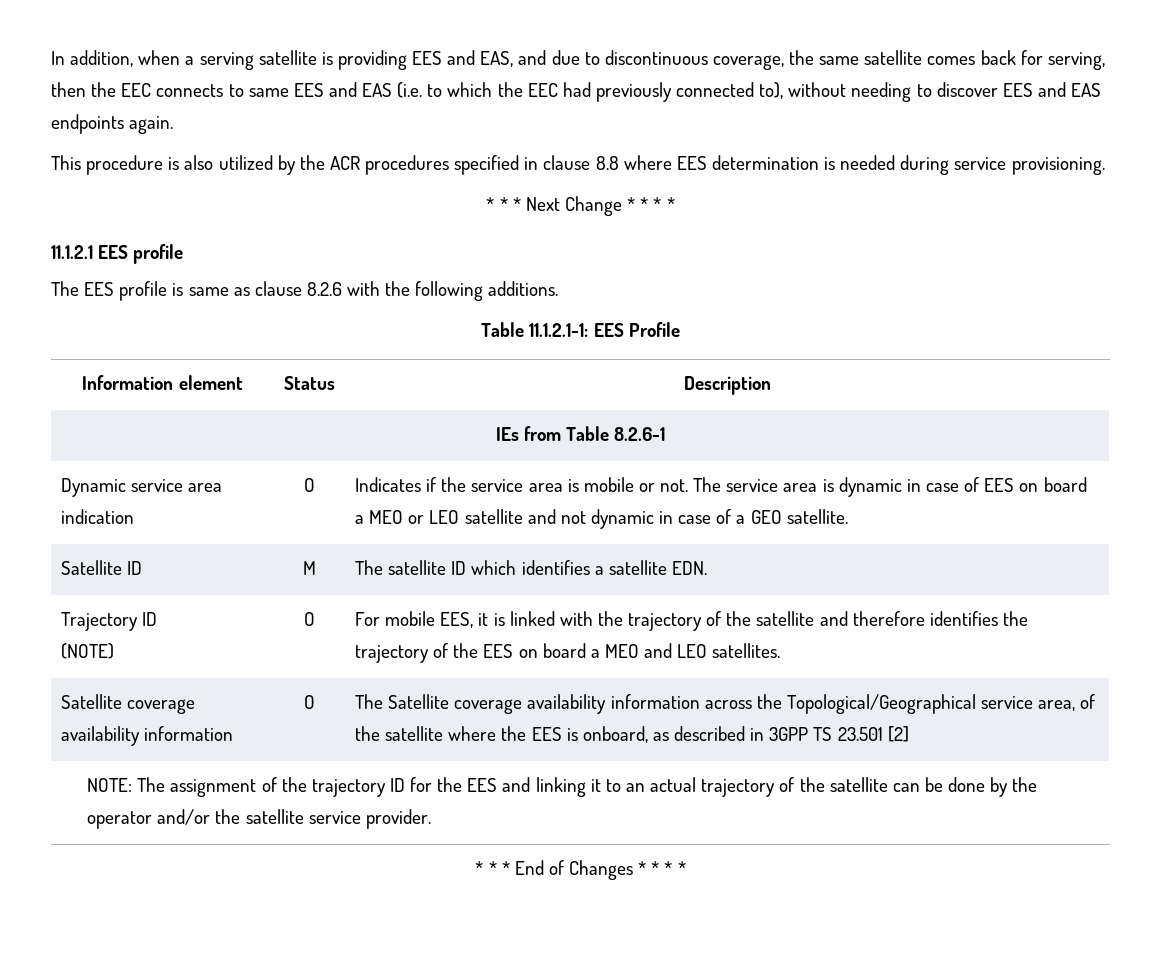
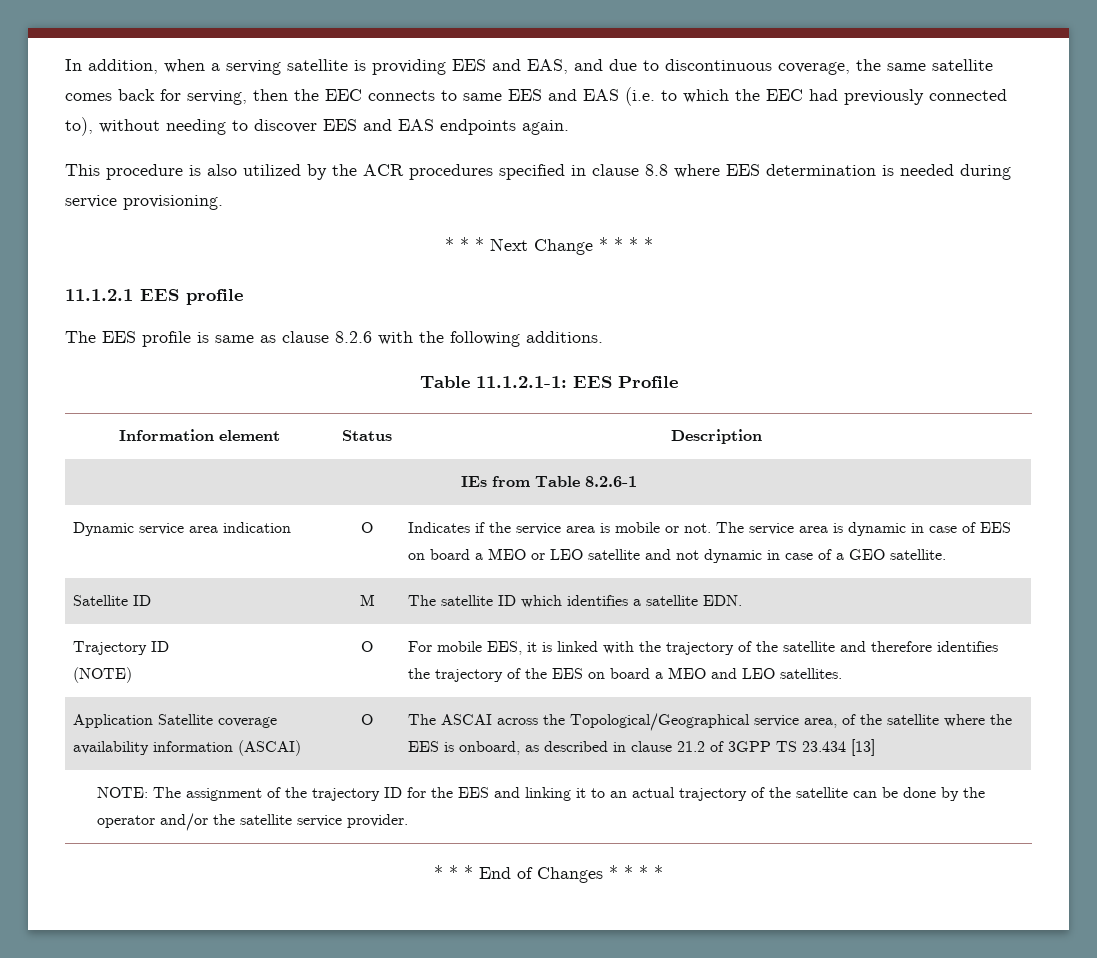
- Satellite coverage availability information | O | The Satellite coverage availability information across the Topological/Geographical service area, of the satellite where the EES is onboard, as described in 3GPP TS 23.501 [2]
+ Application Satellite coverage availability information (ASCAI) | O | The ASCAI across the Topological/Geographical service area, of the satellite where the EES is onboard, as described in clause 21.2 of 3GPP TS 23.434 [13]

